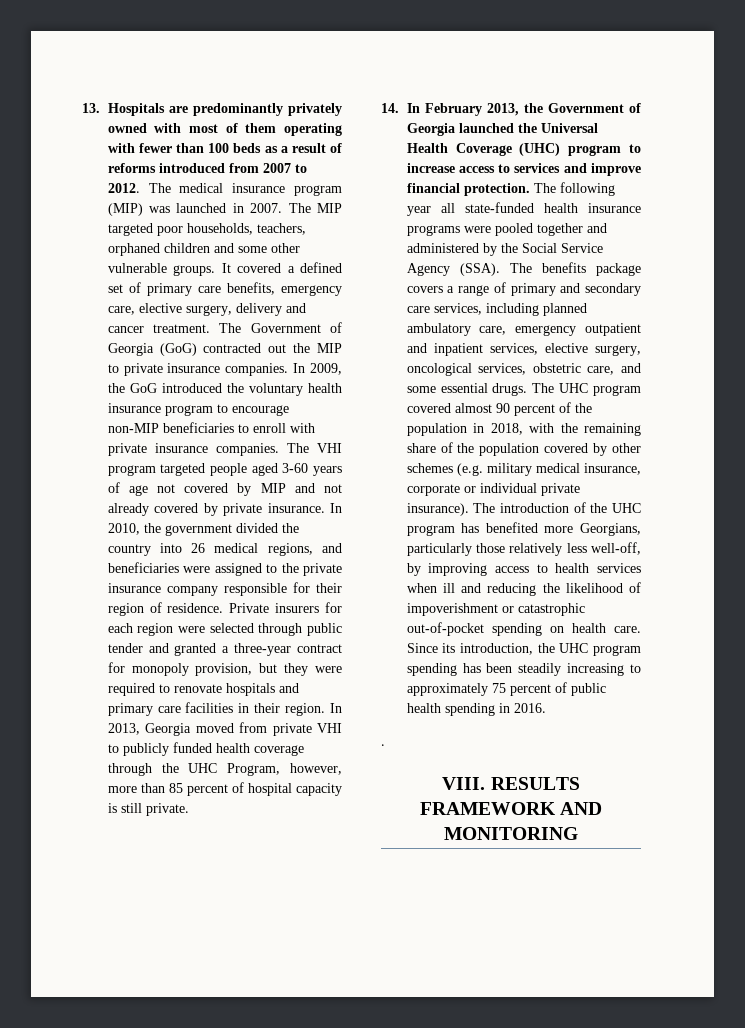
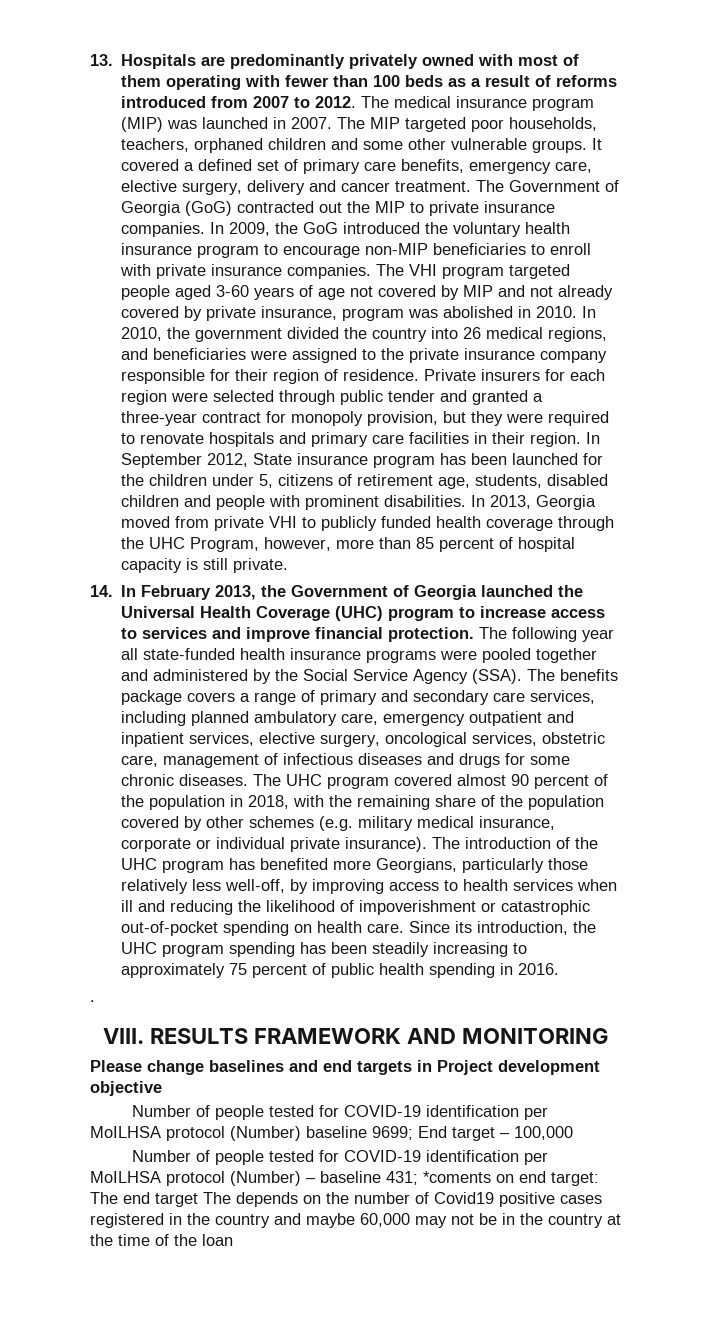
- The VHI program targeted people aged 3-60 years of age not covered by MIP and not already covered by private insurance.
+ The VHI program targeted people aged 3-60 years of age not covered by MIP and not already covered by private insurance, program was abolished in 2010.
- In 2013, Georgia moved from private VHI to publicly funded health coverage through the UHC Program, however, more than 85 percent of hospital capacity is still private.
+ In September 2012, State insurance program has been launched for the children under 5, citizens of retirement age, students, disabled children and people with prominent disabilities. In 2013, Georgia moved from private VHI to publicly funded health coverage through the UHC Program, however, more than 85 percent of hospital capacity is still private.
- The benefits package covers a range of primary and secondary care services, including planned ambulatory care, emergency outpatient and inpatient services, elective surgery, oncological services, obstetric care, and some essential drugs.
+ The benefits package covers a range of primary and secondary care services, including planned ambulatory care, emergency outpatient and inpatient services, elective surgery, oncological services, obstetric care, management of infectious diseases and drugs for some chronic diseases.
+ Please change baselines and end targets in Project development objective
+ Number of people tested for COVID-19 identification per MoILHSA protocol (Number) baseline 9699; End target – 100,000
+ Number of people tested for COVID-19 identification per MoILHSA protocol (Number) – baseline 431; *coments on end target: The end target The depends on the number of Covid19 positive cases registered in the country and maybe 60,000 may not be in the country at the time of the loan

